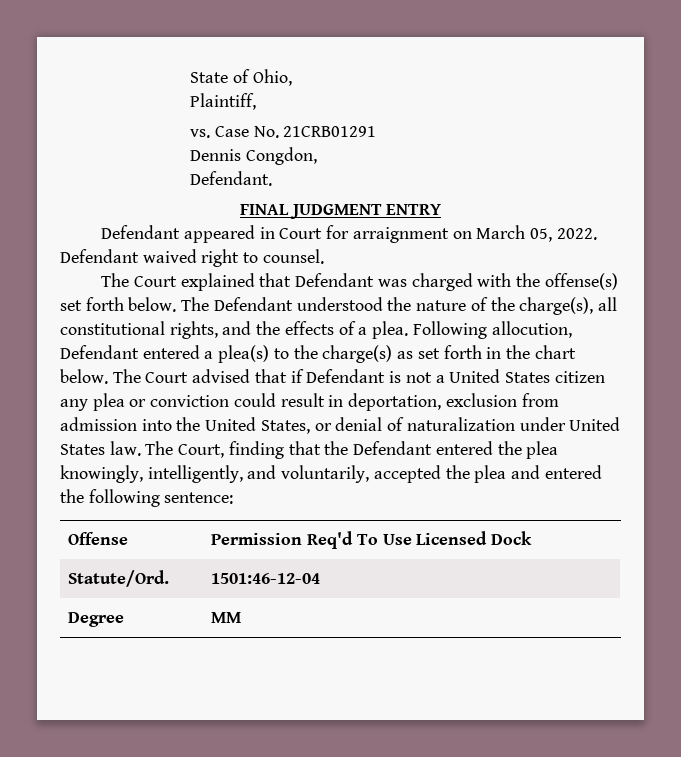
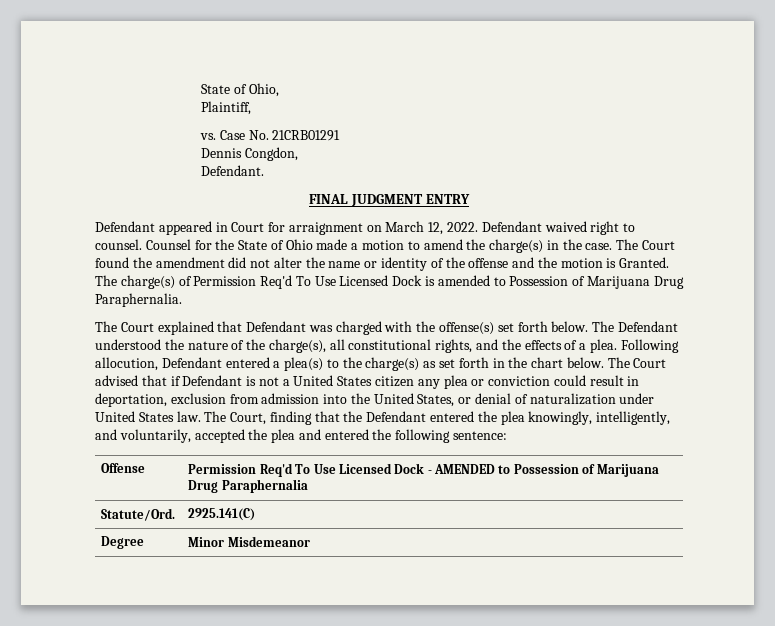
- Defendant appeared in Court for arraignment on March 05, 2022.
+ Defendant appeared in Court for arraignment on March 12, 2022.
+ Counsel for the State of Ohio made a motion to amend the charge(s) in the case. The Court found the amendment did not alter the name or identity of the offense and the motion is Granted. The charge(s) of Permission Req'd To Use Licensed Dock is amended to Possession of Marijuana Drug Paraphernalia.
- Offense | Permission Req'd To Use Licensed Dock
+ Offense | Permission Req'd To Use Licensed Dock - AMENDED to Possession of Marijuana Drug Paraphernalia
- Statute/Ord. | 1501:46-12-04
+ Statute/Ord. | 2925.141(C)
- Degree | MM
+ Degree | Minor Misdemeanor

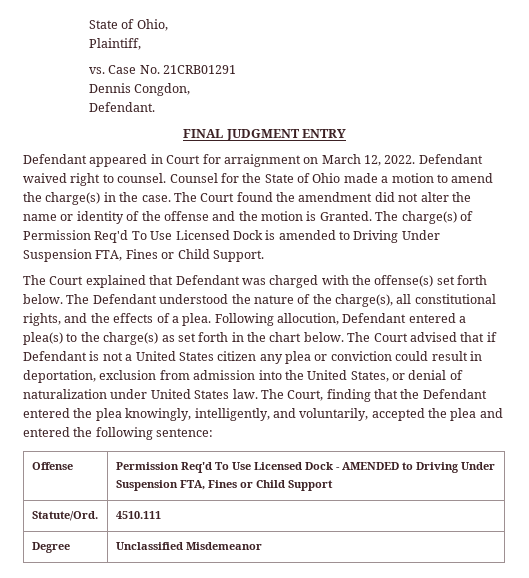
- The charge(s) of Permission Req'd To Use Licensed Dock is amended to Possession of Marijuana Drug Paraphernalia.
+ The charge(s) of Permission Req'd To Use Licensed Dock is amended to Driving Under Suspension FTA, Fines or Child Support.
- Offense | Permission Req'd To Use Licensed Dock - AMENDED to Possession of Marijuana Drug Paraphernalia
+ Offense | Permission Req'd To Use Licensed Dock - AMENDED to Driving Under Suspension FTA, Fines or Child Support
- Statute/Ord. | 2925.141(C)
+ Statute/Ord. | 4510.111
- Degree | Minor Misdemeanor
+ Degree | Unclassified Misdemeanor

